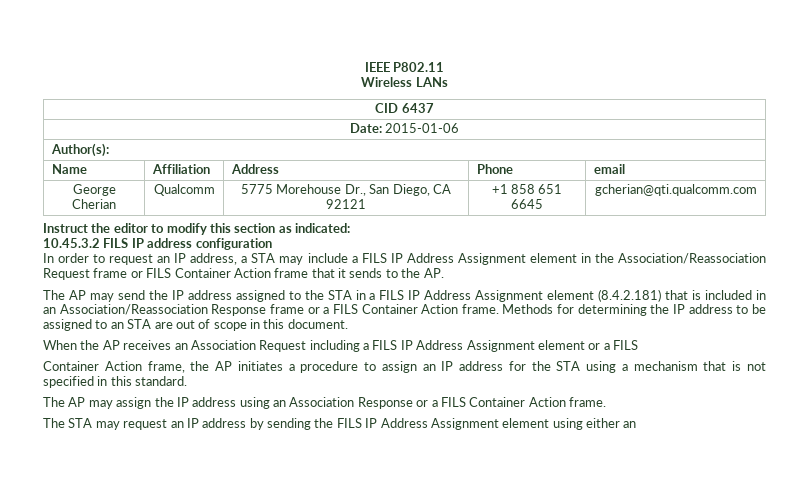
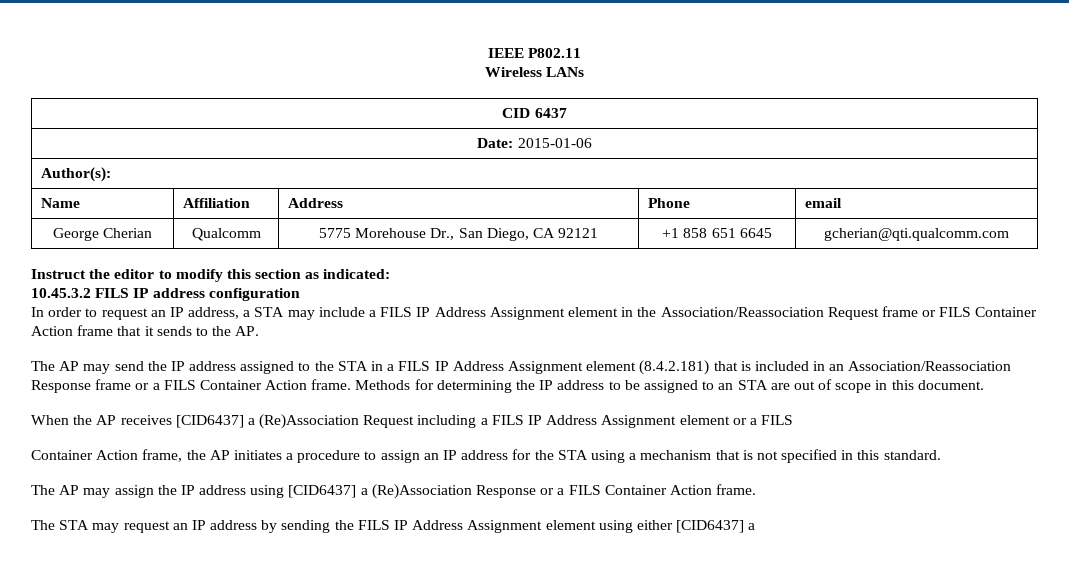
- When the AP receives an Association Request including a FILS IP Address Assignment element or a FILS
+ When the AP receives [CID6437] a (Re)Association Request including a FILS IP Address Assignment element or a FILS
- The AP may assign the IP address using an Association Response or a FILS Container Action frame.
+ The AP may assign the IP address using [CID6437] a (Re)Association Response or a FILS Container Action frame.
- The STA may request an IP address by sending the FILS IP Address Assignment element using either an
+ The STA may request an IP address by sending the FILS IP Address Assignment element using either [CID6437] a

